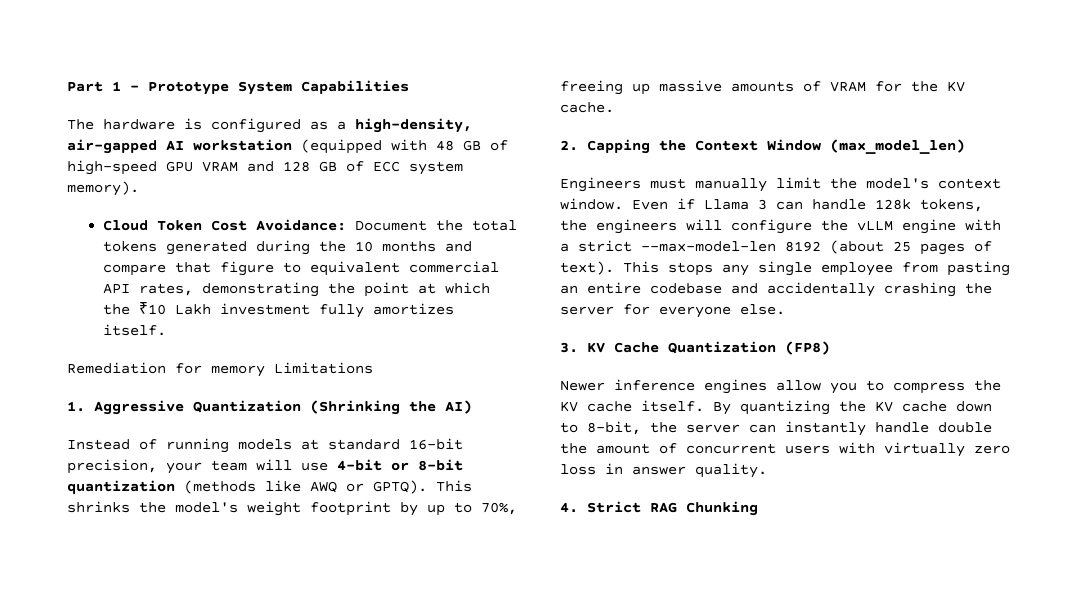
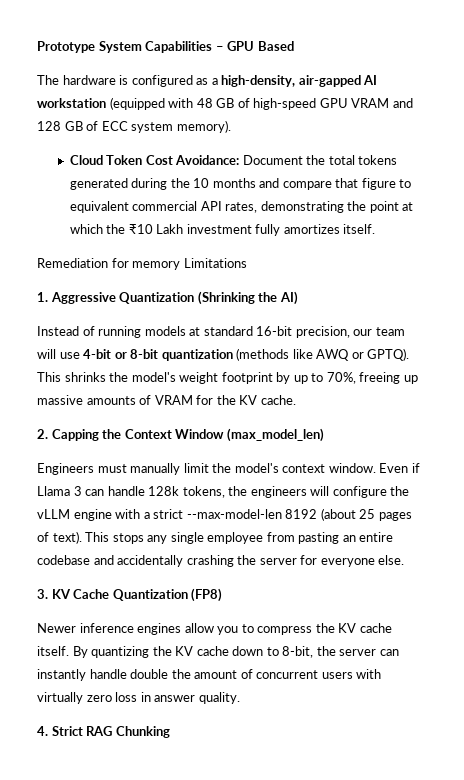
- Part 1 – Prototype System Capabilities
+ Prototype System Capabilities – GPU Based
- Instead of running models at standard 16-bit precision, your team will use 4-bit or 8-bit quantization (methods like AWQ or GPTQ).
+ Instead of running models at standard 16-bit precision, our team will use 4-bit or 8-bit quantization (methods like AWQ or GPTQ).

